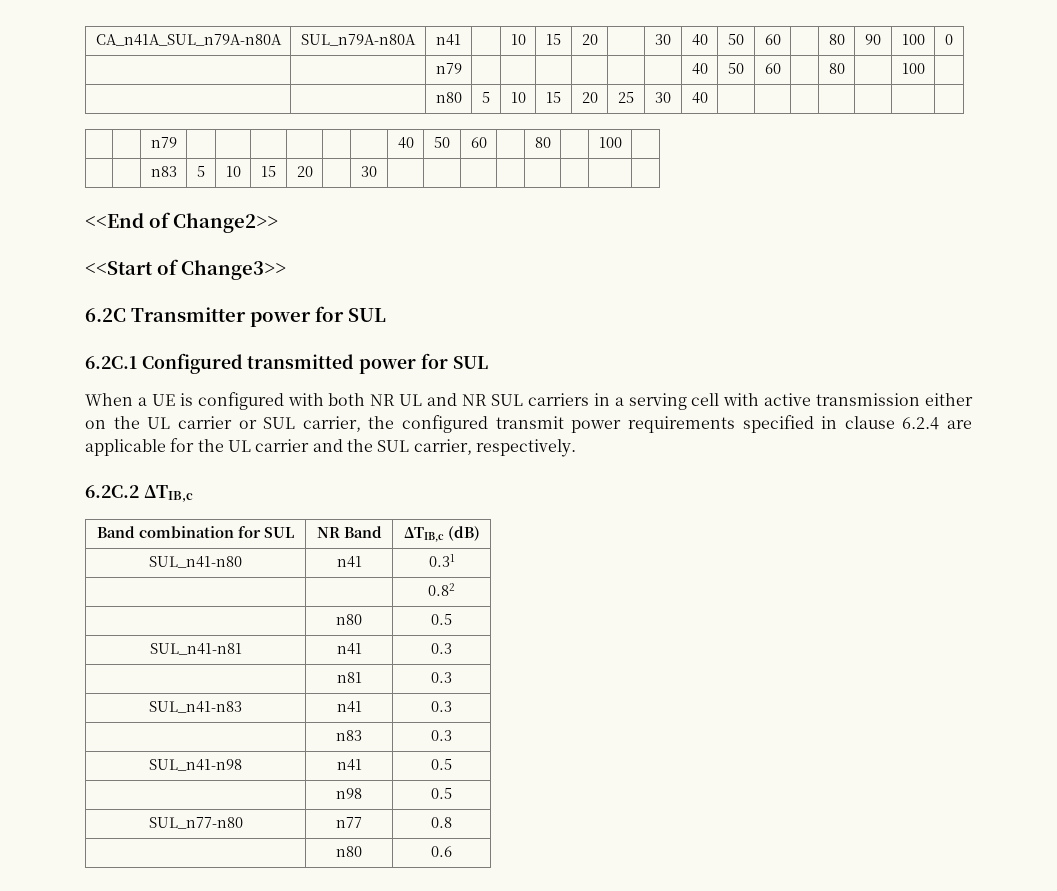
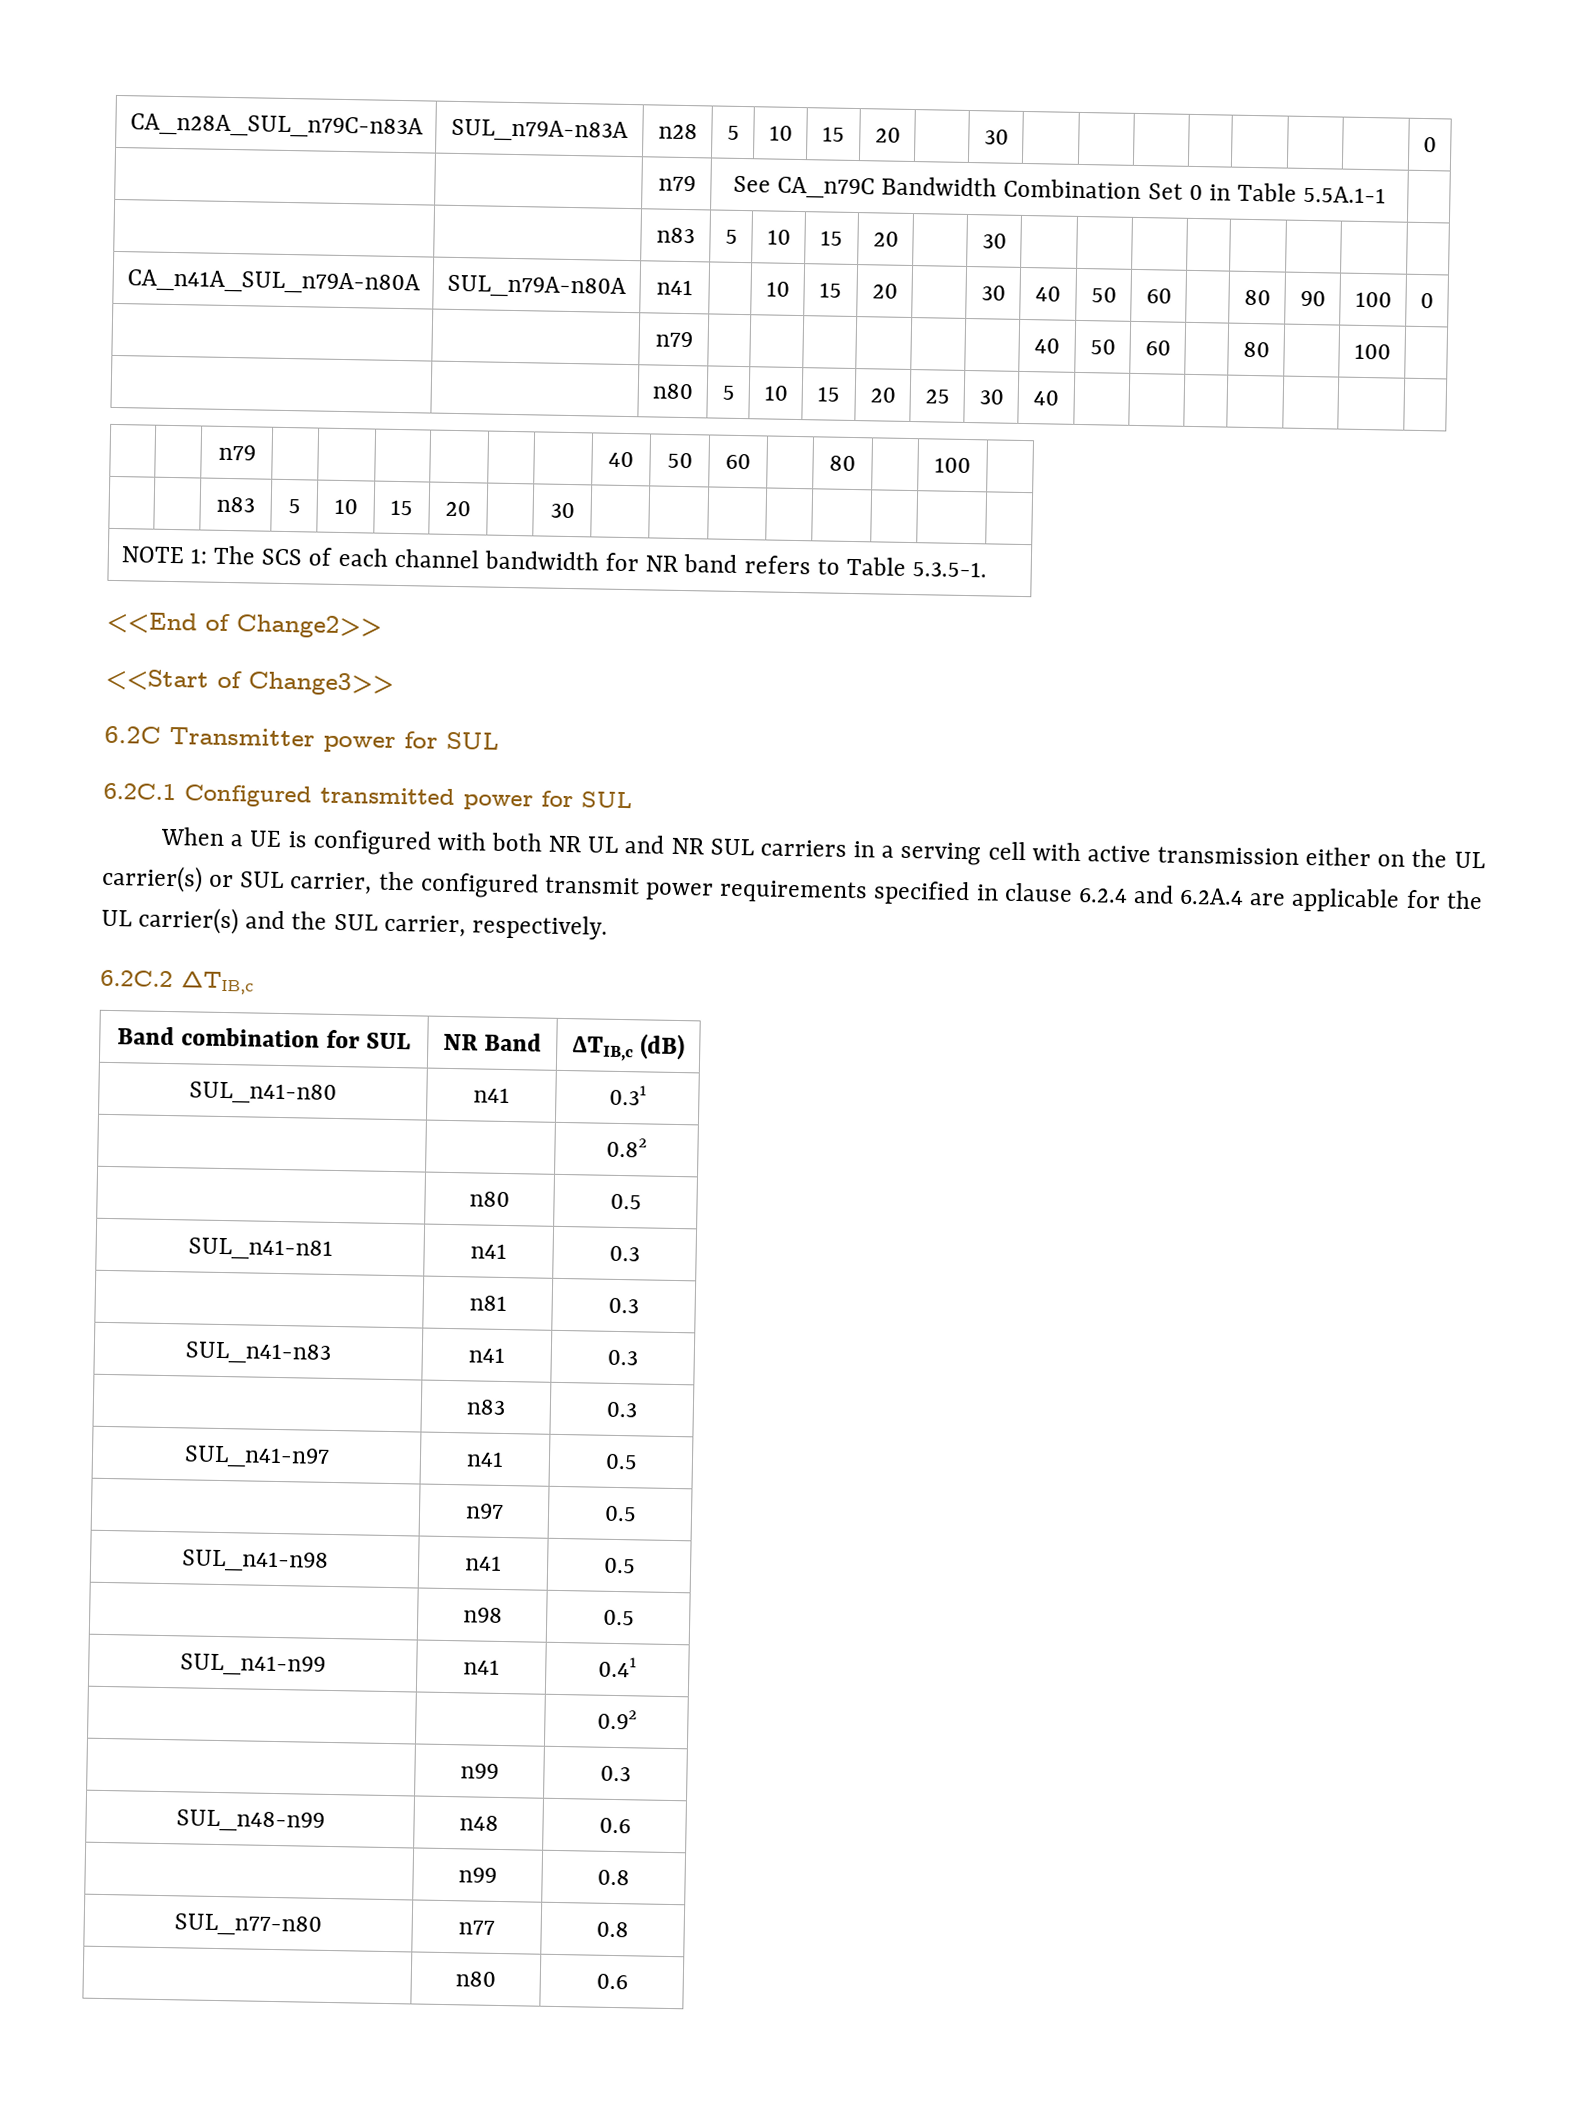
+ CA_n28A_SUL_n79C-n83A | SUL_n79A-n83A | n28 | 5 | 10 | 15 | 20 | | 30 | | | | | | | | 0
+ | | n79 | See CA_n79C Bandwidth Combination Set 0 in Table 5.5A.1-1 |
+ | | n83 | 5 | 10 | 15 | 20 | | 30 | | | | | | | |
+ NOTE 1: The SCS of each channel bandwidth for NR band refers to Table 5.3.5-1.
- When a UE is configured with both NR UL and NR SUL carriers in a serving cell with active transmission either on the UL carrier or SUL carrier, the configured transmit power requirements specified in clause 6.2.4 are applicable for the UL carrier and the SUL carrier, respectively.
+ When a UE is configured with both NR UL and NR SUL carriers in a serving cell with active transmission either on the UL carrier(s) or SUL carrier, the configured transmit power requirements specified in clause 6.2.4 and 6.2A.4 are applicable for the UL carrier(s) and the SUL carrier, respectively.
+ SUL_n41-n97 | n41 | 0.5
+ | n97 | 0.5
+ SUL_n41-n99 | n41 | 0.41
+ | | 0.92
+ | n99 | 0.3
+ SUL_n48-n99 | n48 | 0.6
+ | n99 | 0.8

